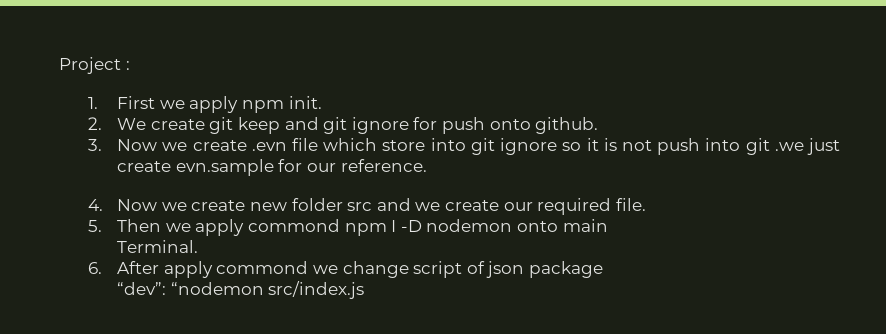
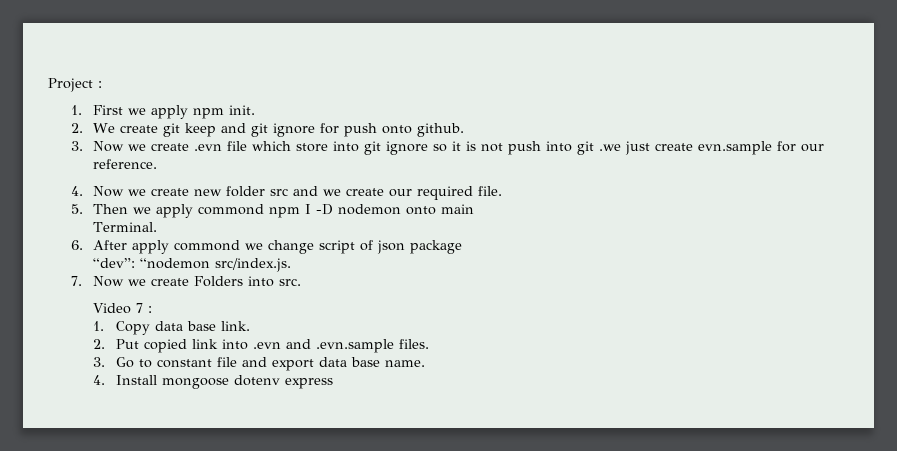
- “dev”: “nodemon src/index.js
+ “dev”: “nodemon src/index.js.
+ 7. Now we create Folders into src.
+ Video 7 :
+ 1. Copy data base link.
+ 2. Put copied link into .evn and .evn.sample files.
+ 3. Go to constant file and export data base name.
+ 4. Install mongoose dotenv express

